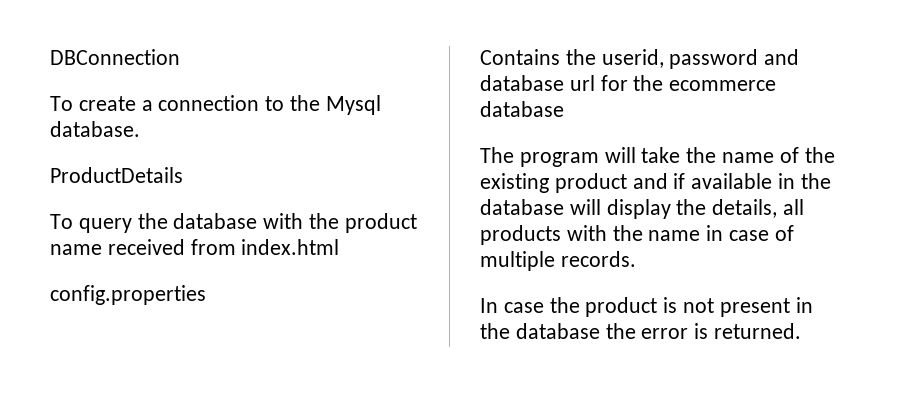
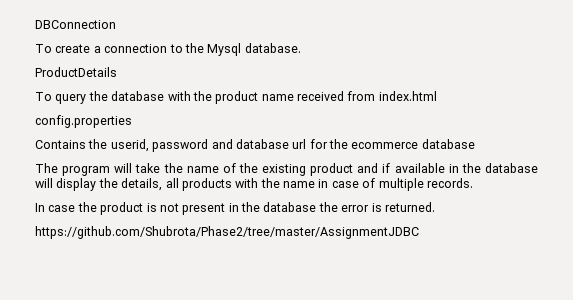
+ https://github.com/Shubrota/Phase2/tree/master/AssignmentJDBC

